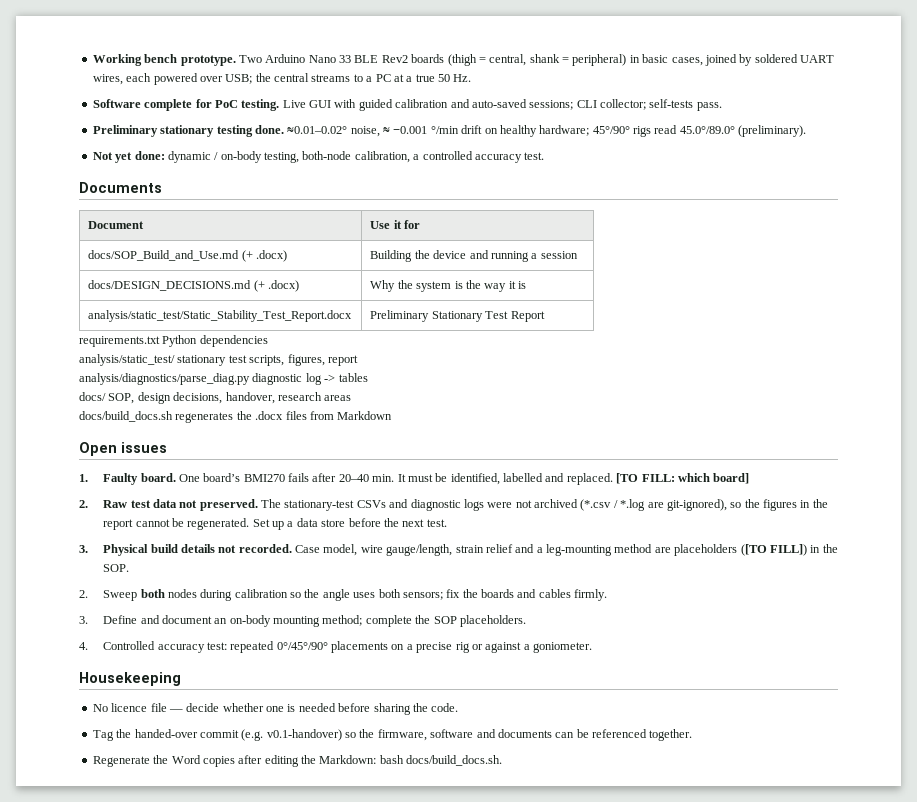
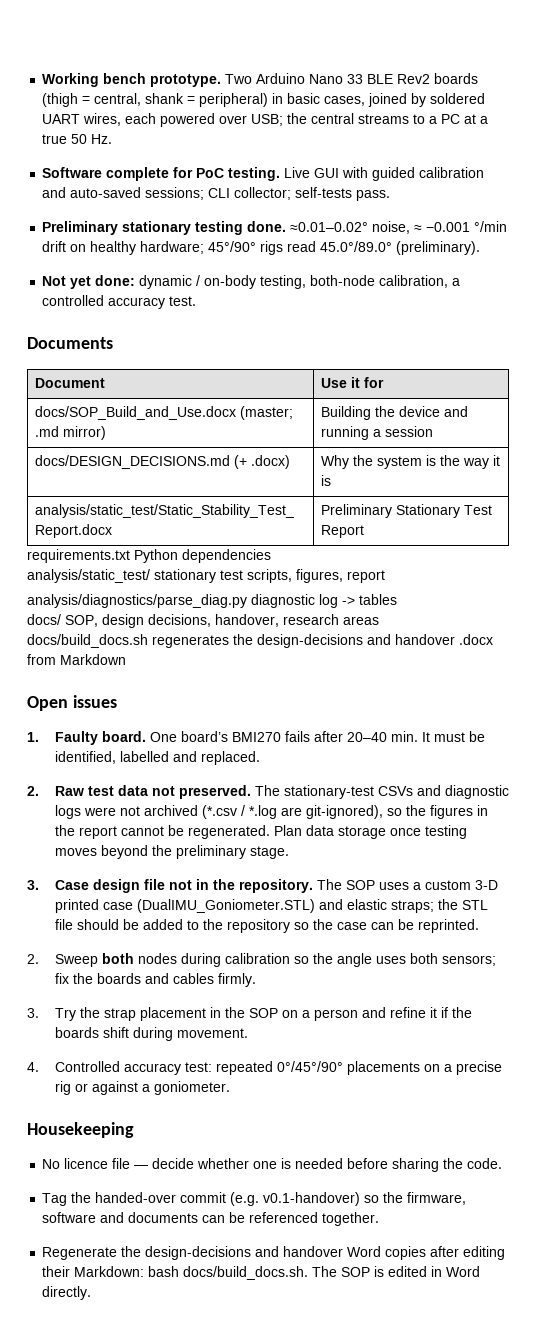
- docs/SOP_Build_and_Use.md (+ .docx) | Building the device and running a session
+ docs/SOP_Build_and_Use.docx (master; .md mirror) | Building the device and running a session
- docs/build_docs.sh regenerates the .docx files from Markdown
+ docs/build_docs.sh regenerates the design-decisions and handover .docx from Markdown
- [TO FILL: which board]
- Set up a data store before the next test.
- 3. Physical build details not recorded. Case model, wire gauge/length, strain relief and a leg-mounting method are placeholders ([TO FILL]) in the SOP.
+ Plan data storage once testing moves beyond the preliminary stage.
+ 3. Case design file not in the repository. The SOP uses a custom 3-D printed case (DualIMU_Goniometer.STL) and elastic straps; the STL file should be added to the repository so the case can be reprinted.
- 3. Define and document an on-body mounting method; complete the SOP placeholders.
+ 3. Try the strap placement in the SOP on a person and refine it if the boards shift during movement.
- Regenerate the Word copies after editing the Markdown: bash docs/build_docs.sh.
+ Regenerate the design-decisions and handover Word copies after editing their Markdown: bash docs/build_docs.sh. The SOP is edited in Word directly.

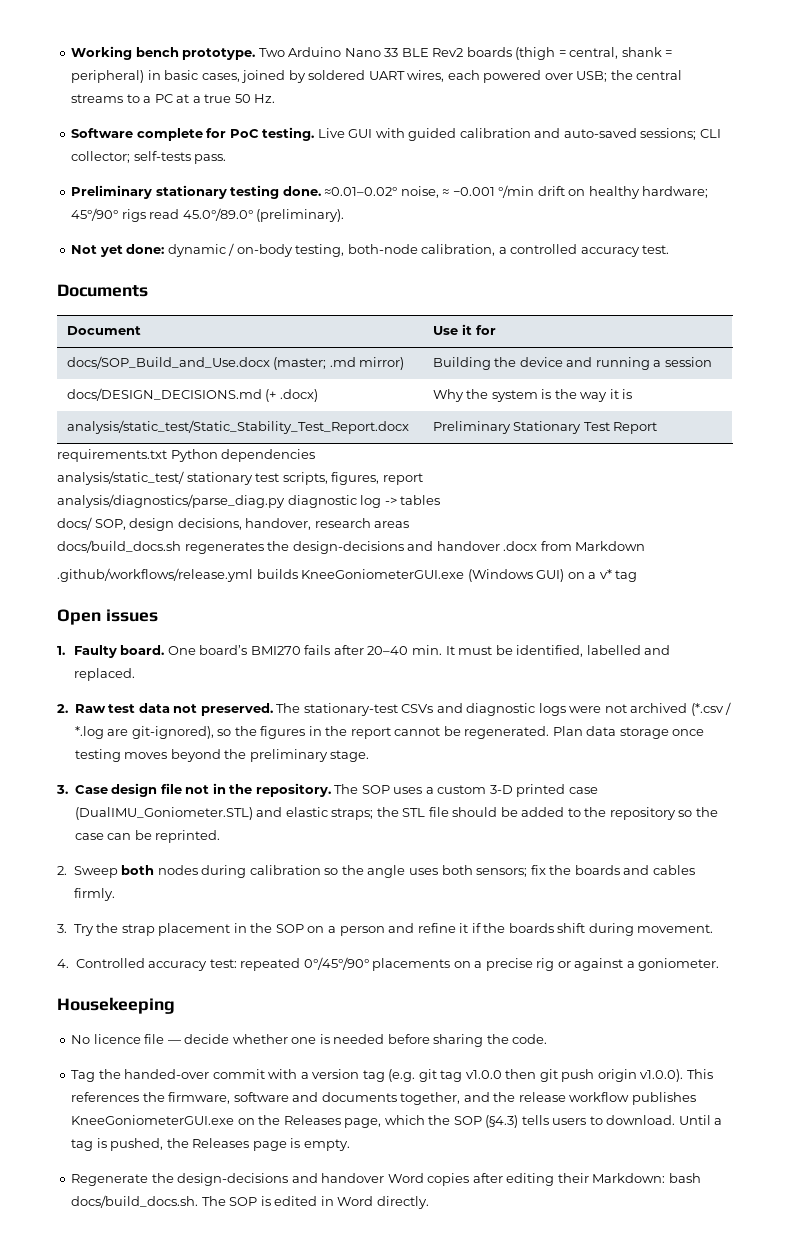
+ .github/workflows/release.yml builds KneeGoniometerGUI.exe (Windows GUI) on a v* tag
- Tag the handed-over commit (e.g. v0.1-handover) so the firmware, software and documents can be referenced together.
+ Tag the handed-over commit with a version tag (e.g. git tag v1.0.0 then git push origin v1.0.0). This references the firmware, software and documents together, and the release workflow publishes KneeGoniometerGUI.exe on the Releases page, which the SOP (§4.3) tells users to download. Until a tag is pushed, the Releases page is empty.

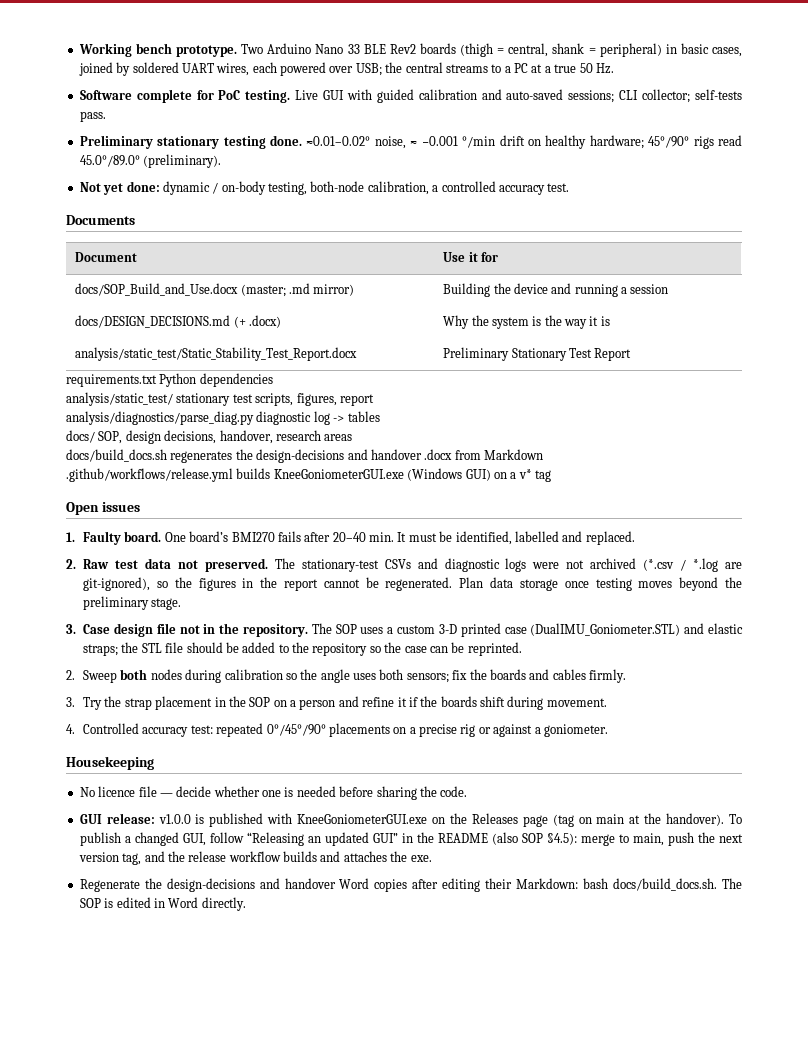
- Tag the handed-over commit with a version tag (e.g. git tag v1.0.0 then git push origin v1.0.0). This references the firmware, software and documents together, and the release workflow publishes KneeGoniometerGUI.exe on the Releases page, which the SOP (§4.3) tells users to download. Until a tag is pushed, the Releases page is empty.
+ GUI release: v1.0.0 is published with KneeGoniometerGUI.exe on the Releases page (tag on main at the handover). To publish a changed GUI, follow “Releasing an updated GUI” in the README (also SOP §4.5): merge to main, push the next version tag, and the release workflow builds and attaches the exe.

